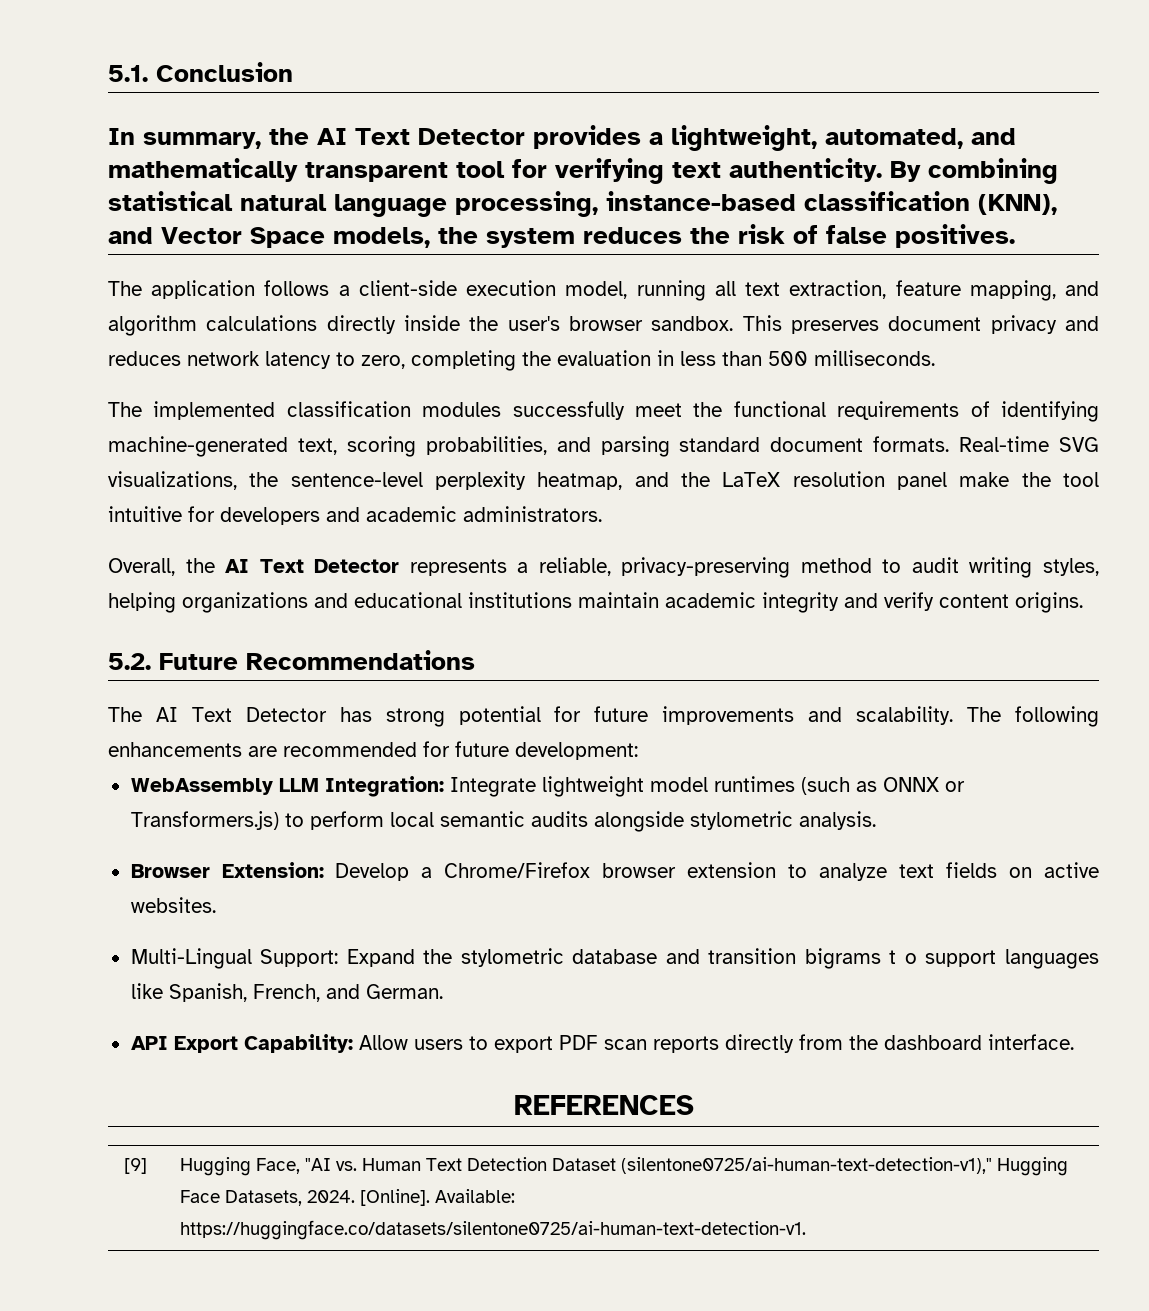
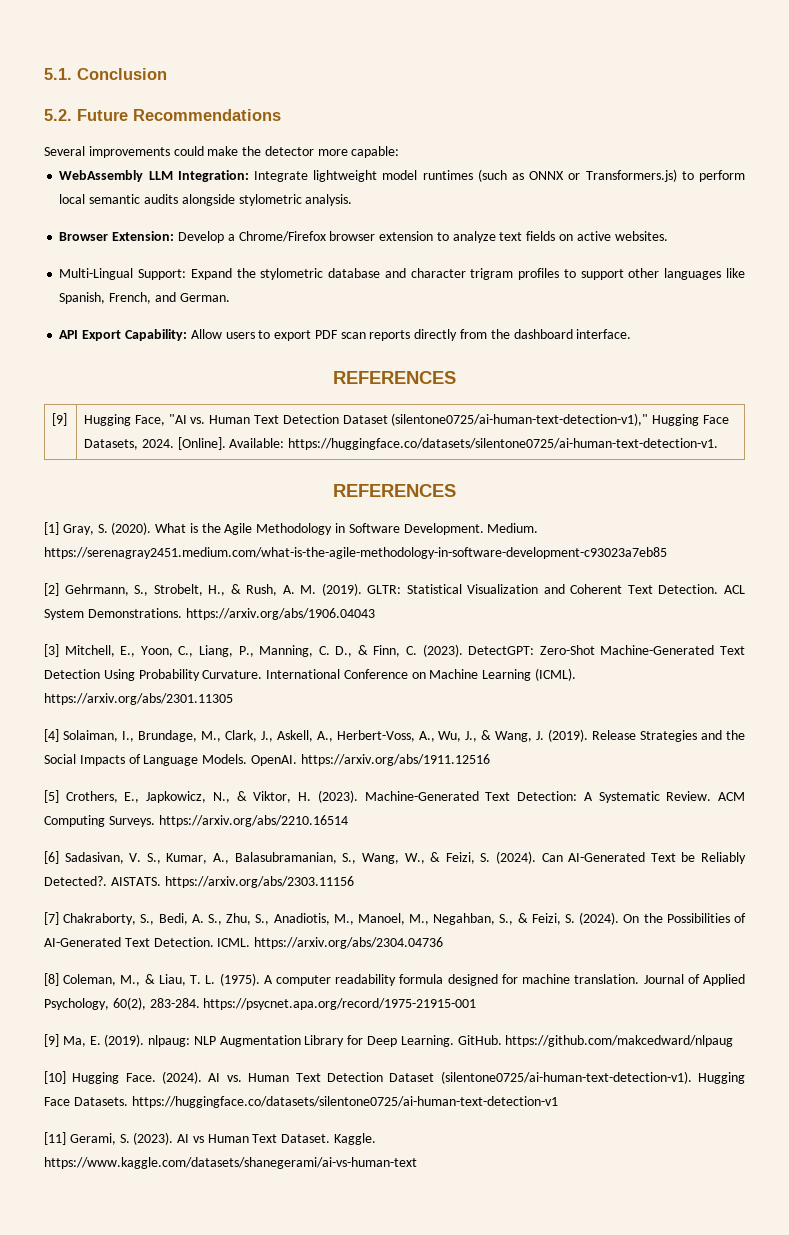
- In summary, the AI Text Detector provides a lightweight, automated, and mathematically transparent tool for verifying text authenticity. By combining statistical natural language processing, instance-based classification (KNN), and Vector Space models, the system reduces the risk of false positives.
- The application follows a client-side execution model, running all text extraction, feature mapping, and algorithm calculations directly inside the user's browser sandbox. This preserves document privacy and reduces network latency to zero, completing the evaluation in less than 500 milliseconds.
- The implemented classification modules successfully meet the functional requirements of identifying machine-generated text, scoring probabilities, and parsing standard document formats. Real-time SVG visualizations, the sentence-level perplexity heatmap, and the LaTeX resolution panel make the tool intuitive for developers and academic administrators.
- Overall, the AI Text Detector represents a reliable, privacy-preserving method to audit writing styles, helping organizations and educational institutions maintain academic integrity and verify content origins.
  5.2. Future Recommendations
- The AI Text Detector has strong potential for future improvements and scalability. The following enhancements are recommended for future development:
+ Several improvements could make the detector more capable:
- Multi-Lingual Support: Expand the stylometric database and transition bigrams t o support languages like Spanish, French, and German.
+ Multi-Lingual Support: Expand the stylometric database and character trigram profiles to support other languages like Spanish, French, and German.
  [9] | Hugging Face, "AI vs. Human Text Detection Dataset (silentone0725/ai-human-text-detection-v1)," Hugging Face Datasets, 2024. [Online]. Available: https://huggingface.co/datasets/silentone0725/ai-human-text-detection-v1.
+ REFERENCES
+ [1] Gray, S. (2020). What is the Agile Methodology in Software Development. Medium. https://serenagray2451.medium.com/what-is-the-agile-methodology-in-software-development-c93023a7eb85
+ [2] Gehrmann, S., Strobelt, H., & Rush, A. M. (2019). GLTR: Statistical Visualization and Coherent Text Detection. ACL System Demonstrations. https://arxiv.org/abs/1906.04043
+ [3] Mitchell, E., Yoon, C., Liang, P., Manning, C. D., & Finn, C. (2023). DetectGPT: Zero-Shot Machine-Generated Text Detection Using Probability Curvature. International Conference on Machine Learning (ICML). https://arxiv.org/abs/2301.11305
+ [4] Solaiman, I., Brundage, M., Clark, J., Askell, A., Herbert-Voss, A., Wu, J., & Wang, J. (2019). Release Strategies and the Social Impacts of Language Models. OpenAI. https://arxiv.org/abs/1911.12516
+ [5] Crothers, E., Japkowicz, N., & Viktor, H. (2023). Machine-Generated Text Detection: A Systematic Review. ACM Computing Surveys. https://arxiv.org/abs/2210.16514
+ [6] Sadasivan, V. S., Kumar, A., Balasubramanian, S., Wang, W., & Feizi, S. (2024). Can AI-Generated Text be Reliably Detected?. AISTATS. https://arxiv.org/abs/2303.11156
+ [7] Chakraborty, S., Bedi, A. S., Zhu, S., Anadiotis, M., Manoel, M., Negahban, S., & Feizi, S. (2024). On the Possibilities of AI-Generated Text Detection. ICML. https://arxiv.org/abs/2304.04736
+ [8] Coleman, M., & Liau, T. L. (1975). A computer readability formula designed for machine translation. Journal of Applied Psychology, 60(2), 283-284. https://psycnet.apa.org/record/1975-21915-001
+ [9] Ma, E. (2019). nlpaug: NLP Augmentation Library for Deep Learning. GitHub. https://github.com/makcedward/nlpaug
+ [10] Hugging Face. (2024). AI vs. Human Text Detection Dataset (silentone0725/ai-human-text-detection-v1). Hugging Face Datasets. https://huggingface.co/datasets/silentone0725/ai-human-text-detection-v1
+ [11] Gerami, S. (2023). AI vs Human Text Dataset. Kaggle. https://www.kaggle.com/datasets/shanegerami/ai-vs-human-text

